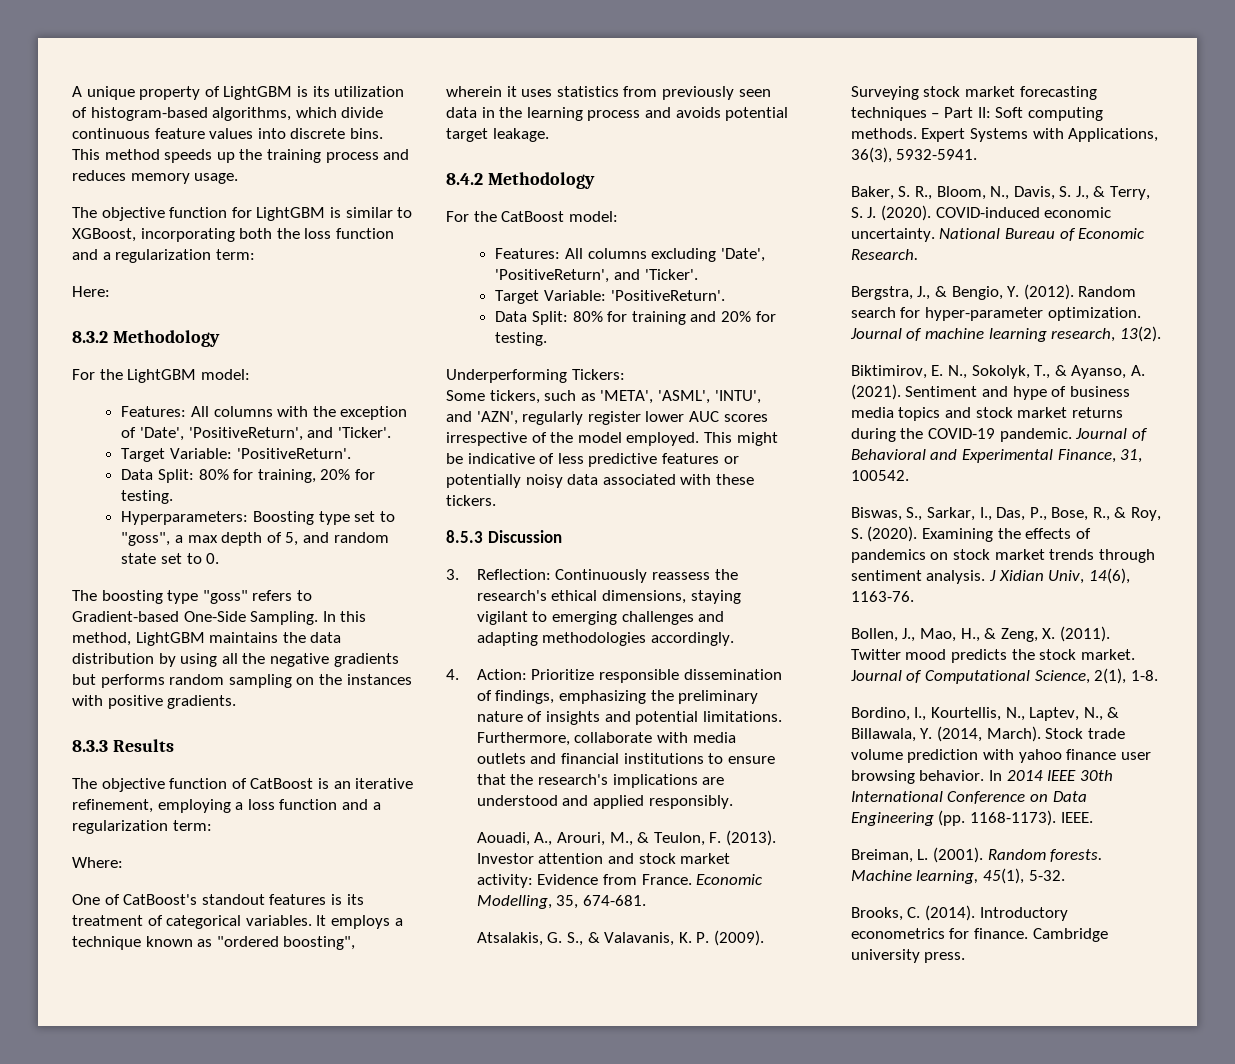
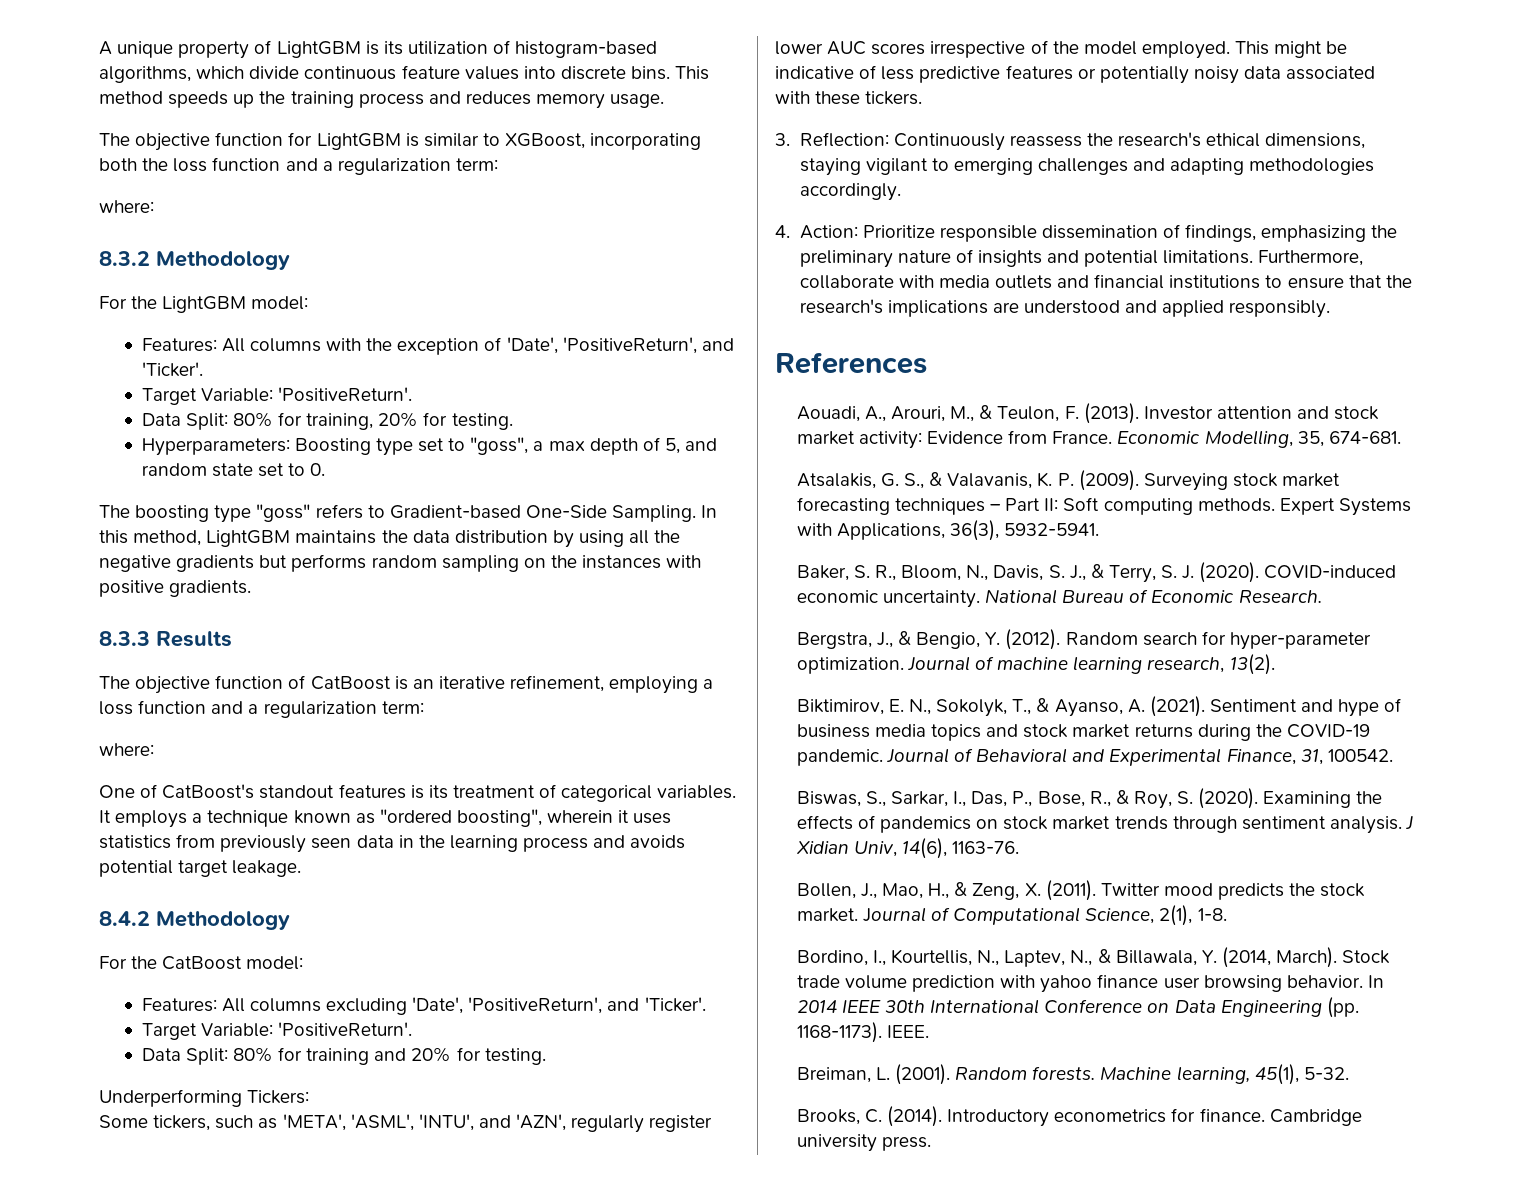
  The objective function for LightGBM is similar to XGBoost, incorporating both the loss function and a regularization term:
- Here:
+ where:
  The objective function of CatBoost is an iterative refinement, employing a loss function and a regularization term:
- Where:
+ where:
- 8.5.3 Discussion
+ References

